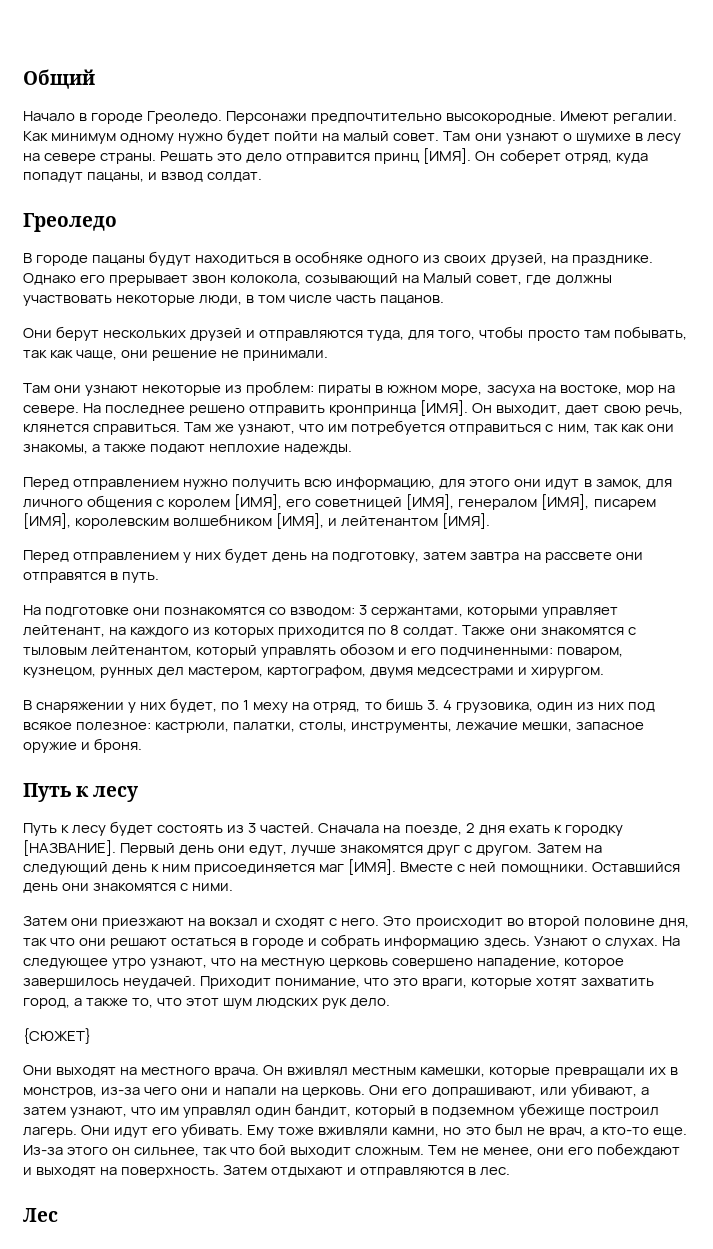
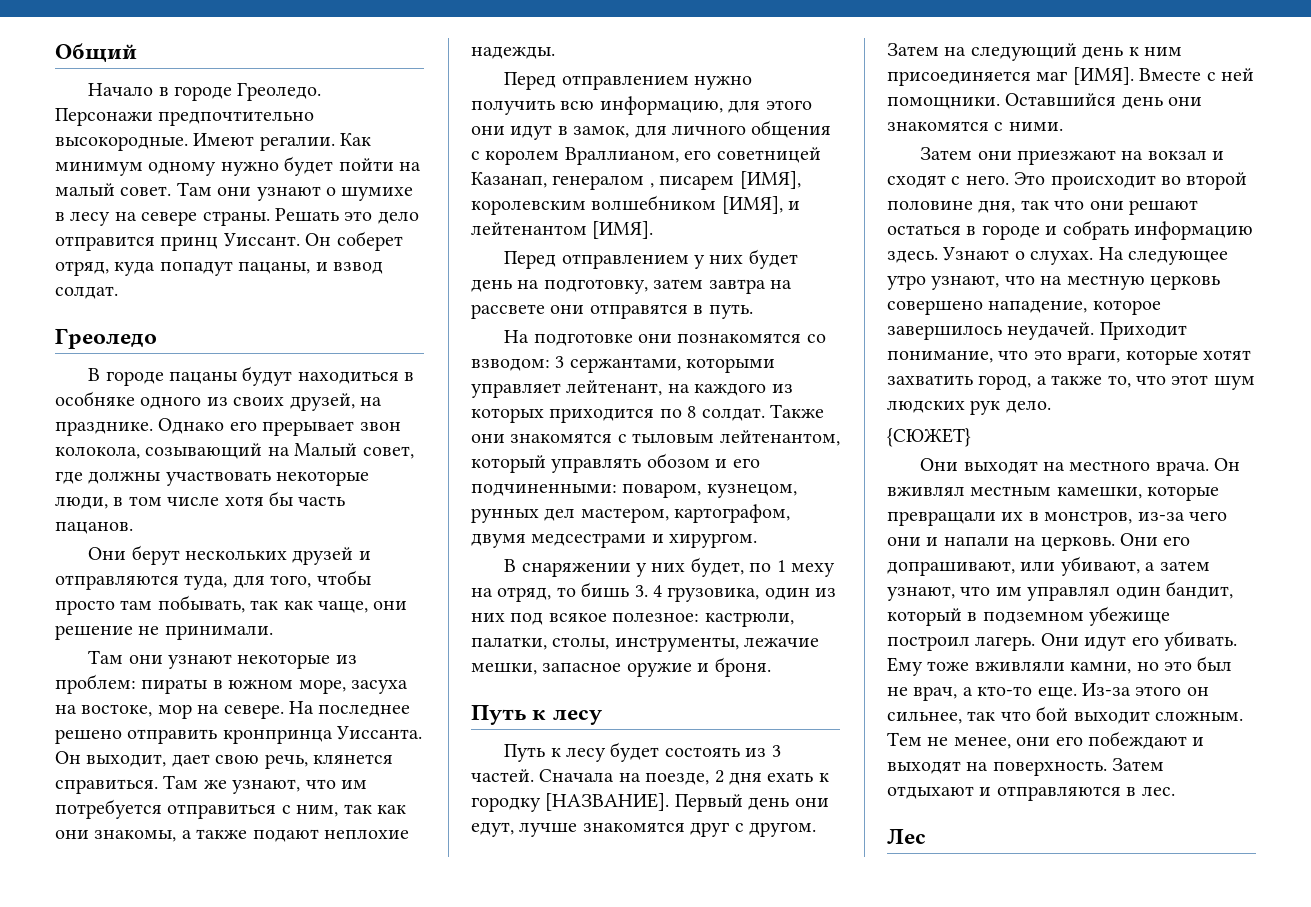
- Решать это дело отправится принц [ИМЯ].
+ Решать это дело отправится принц Уиссант.
- Однако его прерывает звон колокола, созывающий на Малый совет, где должны участвовать некоторые люди, в том числе часть пацанов.
+ Однако его прерывает звон колокола, созывающий на Малый совет, где должны участвовать некоторые люди, в том числе хотя бы часть пацанов.
- На последнее решено отправить кронпринца [ИМЯ].
+ На последнее решено отправить кронпринца Уиссанта.
- Перед отправлением нужно получить всю информацию, для этого они идут в замок, для личного общения с королем [ИМЯ], его советницей [ИМЯ], генералом [ИМЯ], писарем [ИМЯ], королевским волшебником [ИМЯ], и лейтенантом [ИМЯ].
+ Перед отправлением нужно получить всю информацию, для этого они идут в замок, для личного общения с королем Враллианом, его советницей Казанап, генералом , писарем [ИМЯ], королевским волшебником [ИМЯ], и лейтенантом [ИМЯ].

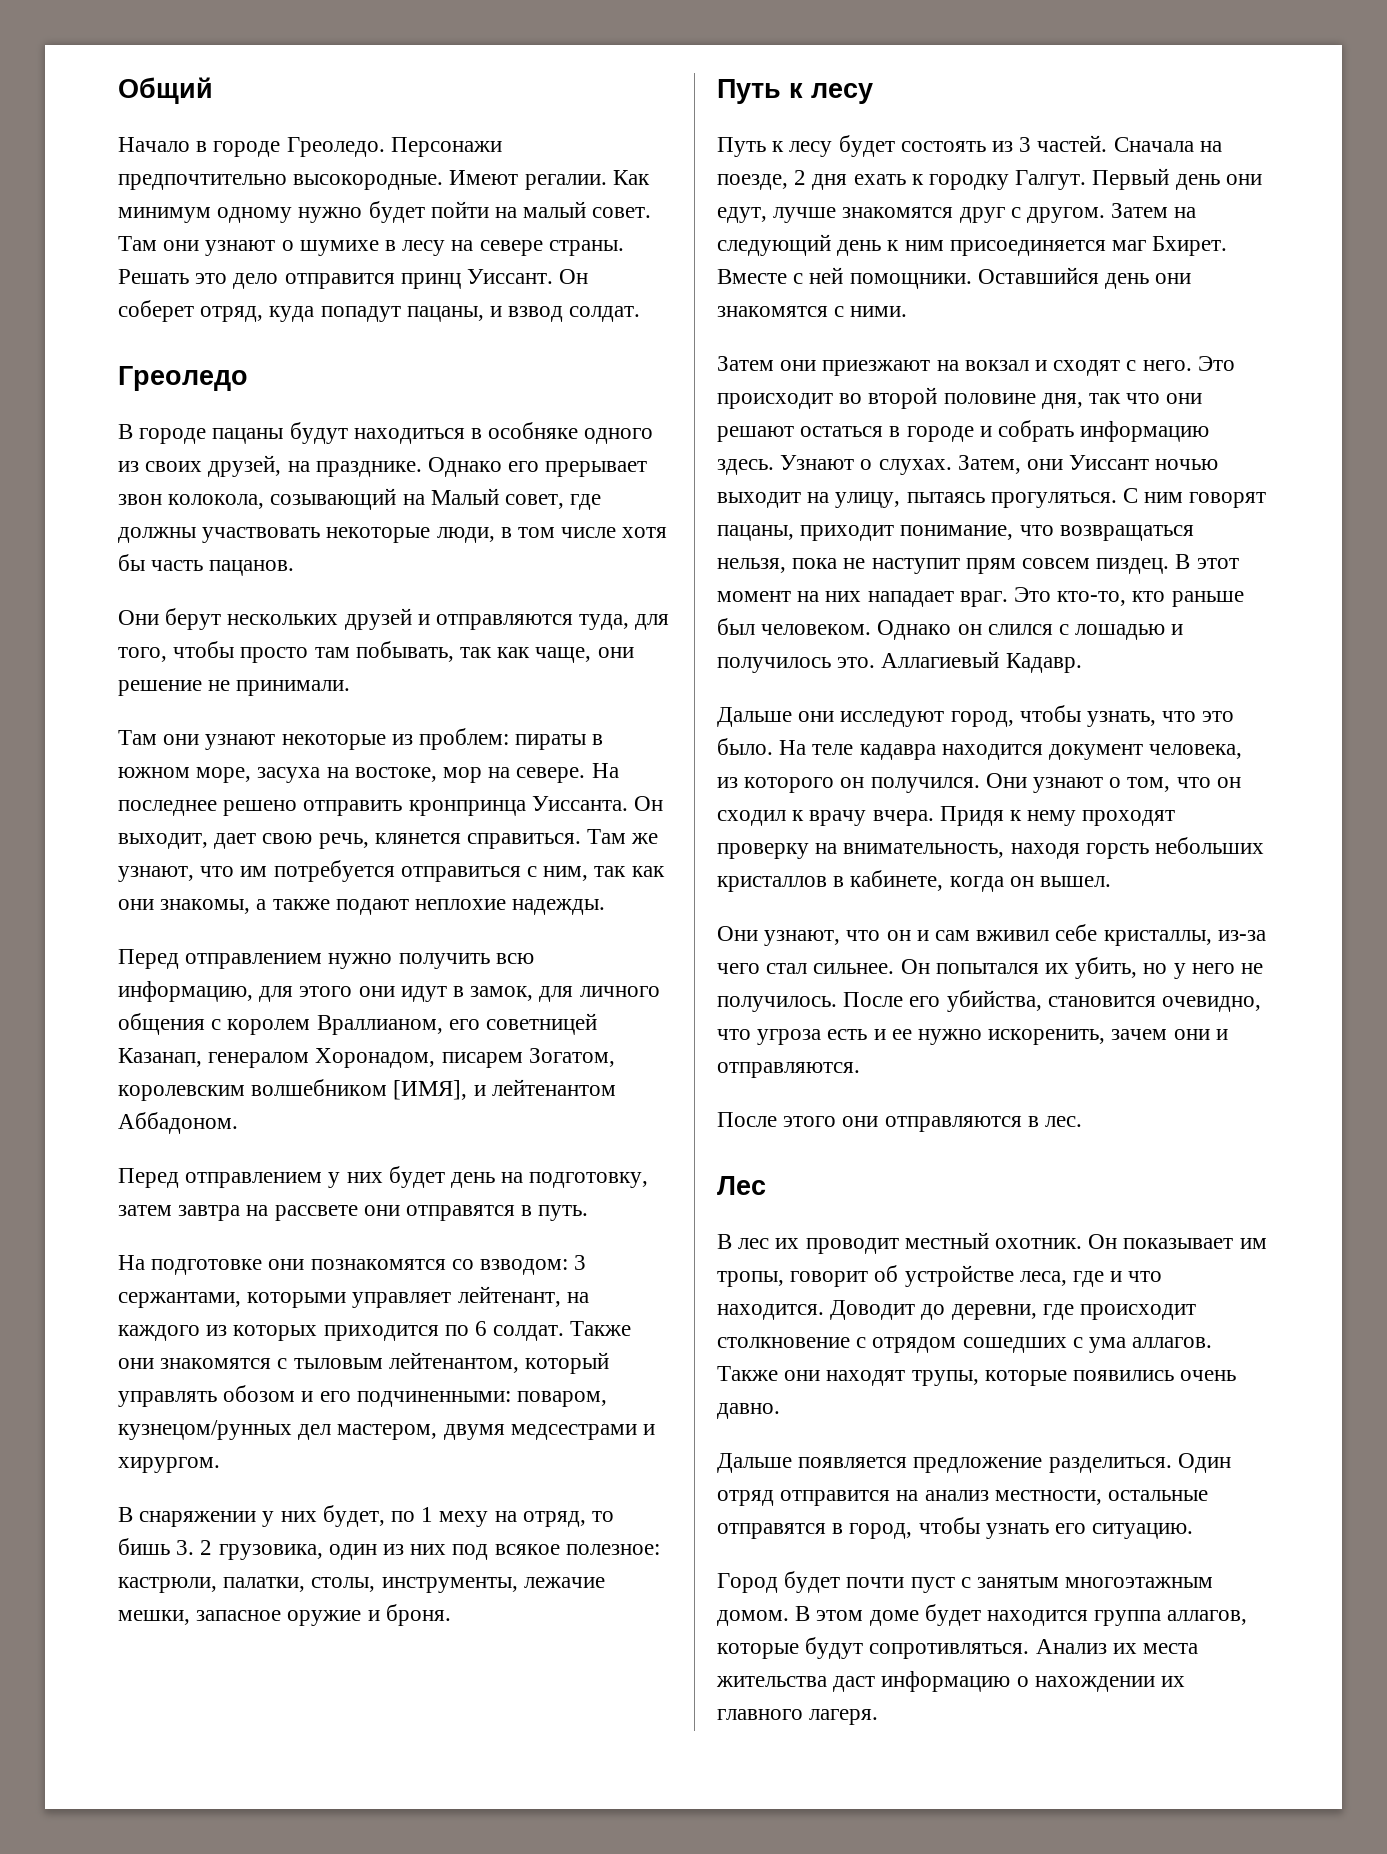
- Перед отправлением нужно получить всю информацию, для этого они идут в замок, для личного общения с королем Враллианом, его советницей Казанап, генералом , писарем [ИМЯ], королевским волшебником [ИМЯ], и лейтенантом [ИМЯ].
+ Перед отправлением нужно получить всю информацию, для этого они идут в замок, для личного общения с королем Враллианом, его советницей Казанап, генералом Хоронадом, писарем Зогатом, королевским волшебником [ИМЯ], и лейтенантом Аббадоном.
- На подготовке они познакомятся со взводом: 3 сержантами, которыми управляет лейтенант, на каждого из которых приходится по 8 солдат.
+ На подготовке они познакомятся со взводом: 3 сержантами, которыми управляет лейтенант, на каждого из которых приходится по 6 солдат.
- Также они знакомятся с тыловым лейтенантом, который управлять обозом и его подчиненными: поваром, кузнецом, рунных дел мастером, картографом, двумя медсестрами и хирургом.
+ Также они знакомятся с тыловым лейтенантом, который управлять обозом и его подчиненными: поваром, кузнецом/рунных дел мастером, двумя медсестрами и хирургом.
- В снаряжении у них будет, по 1 меху на отряд, то бишь 3. 4 грузовика, один из них под всякое полезное: кастрюли, палатки, столы, инструменты, лежачие мешки, запасное оружие и броня.
+ В снаряжении у них будет, по 1 меху на отряд, то бишь 3. 2 грузовика, один из них под всякое полезное: кастрюли, палатки, столы, инструменты, лежачие мешки, запасное оружие и броня.
- Сначала на поезде, 2 дня ехать к городку [НАЗВАНИЕ].
+ Сначала на поезде, 2 дня ехать к городку Галгут.
- Затем на следующий день к ним присоединяется маг [ИМЯ].
+ Затем на следующий день к ним присоединяется маг Бхирет.
- На следующее утро узнают, что на местную церковь совершено нападение, которое завершилось неудачей. Приходит понимание, что это враги, которые хотят захватить город, а также то, что этот шум людских рук дело.
- {СЮЖЕТ}
- Они выходят на местного врача. Он вживлял местным камешки, которые превращали их в монстров, из-за чего они и напали на церковь. Они его допрашивают, или убивают, а затем узнают, что им управлял один бандит, который в подземном убежище построил лагерь. Они идут его убивать. Ему тоже вживляли камни, но это был не врач, а кто-то еще. Из-за этого он сильнее, так что бой выходит сложным. Тем не менее, они его побеждают и выходят на поверхность. Затем отдыхают и отправляются в лес.
+ Затем, они Уиссант ночью выходит на улицу, пытаясь прогуляться. С ним говорят пацаны, приходит понимание, что возвращаться нельзя, пока не наступит прям совсем пиздец. В этот момент на них нападает враг. Это кто-то, кто раньше был человеком. Однако он слился с лошадью и получилось это. Аллагиевый Кадавр.
+ Дальше они исследуют город, чтобы узнать, что это было. На теле кадавра находится документ человека, из которого он получился. Они узнают о том, что он сходил к врачу вчера. Придя к нему проходят проверку на внимательность, находя горсть небольших кристаллов в кабинете, когда он вышел.
+ Они узнают, что он и сам вживил себе кристаллы, из-за чего стал сильнее. Он попытался их убить, но у него не получилось. После его убийства, становится очевидно, что угроза есть и ее нужно искоренить, зачем они и отправляются.
+ После этого они отправляются в лес.
  Лес
+ В лес их проводит местный охотник. Он показывает им тропы, говорит об устройстве леса, где и что находится. Доводит до деревни, где происходит столкновение с отрядом сошедших с ума аллагов. Также они находят трупы, которые появились очень давно.
+ Дальше появляется предложение разделиться. Один отряд отправится на анализ местности, остальные отправятся в город, чтобы узнать его ситуацию.
+ Город будет почти пуст с занятым многоэтажным домом. В этом доме будет находится группа аллагов, которые будут сопротивляться. Анализ их места жительства даст информацию о нахождении их главного лагеря.

